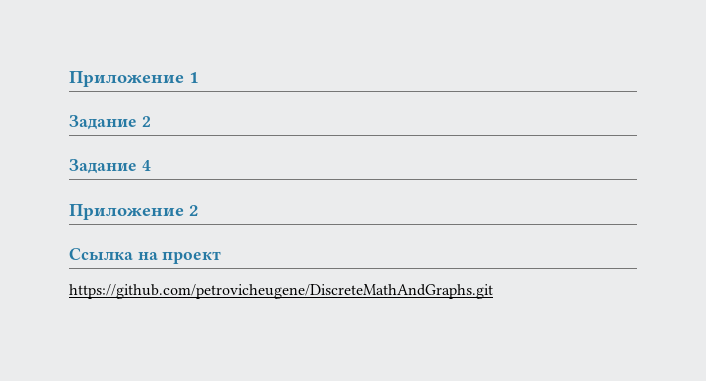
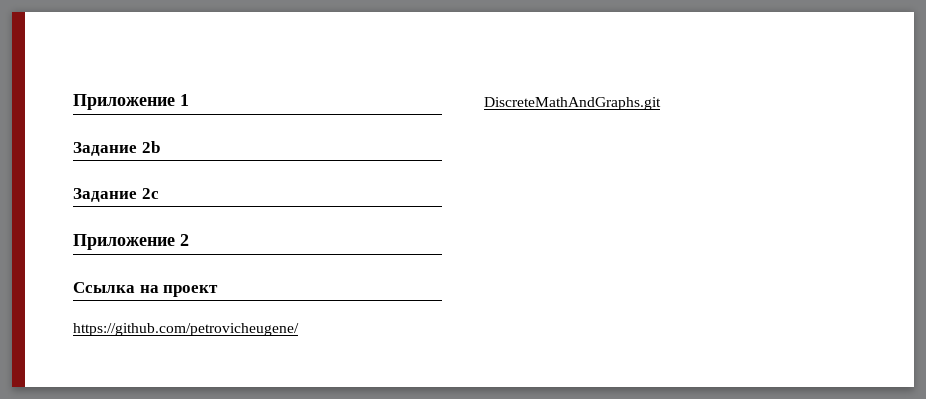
- Задание 2
- Задание 4
+ Задание 2b
+ Задание 2с

